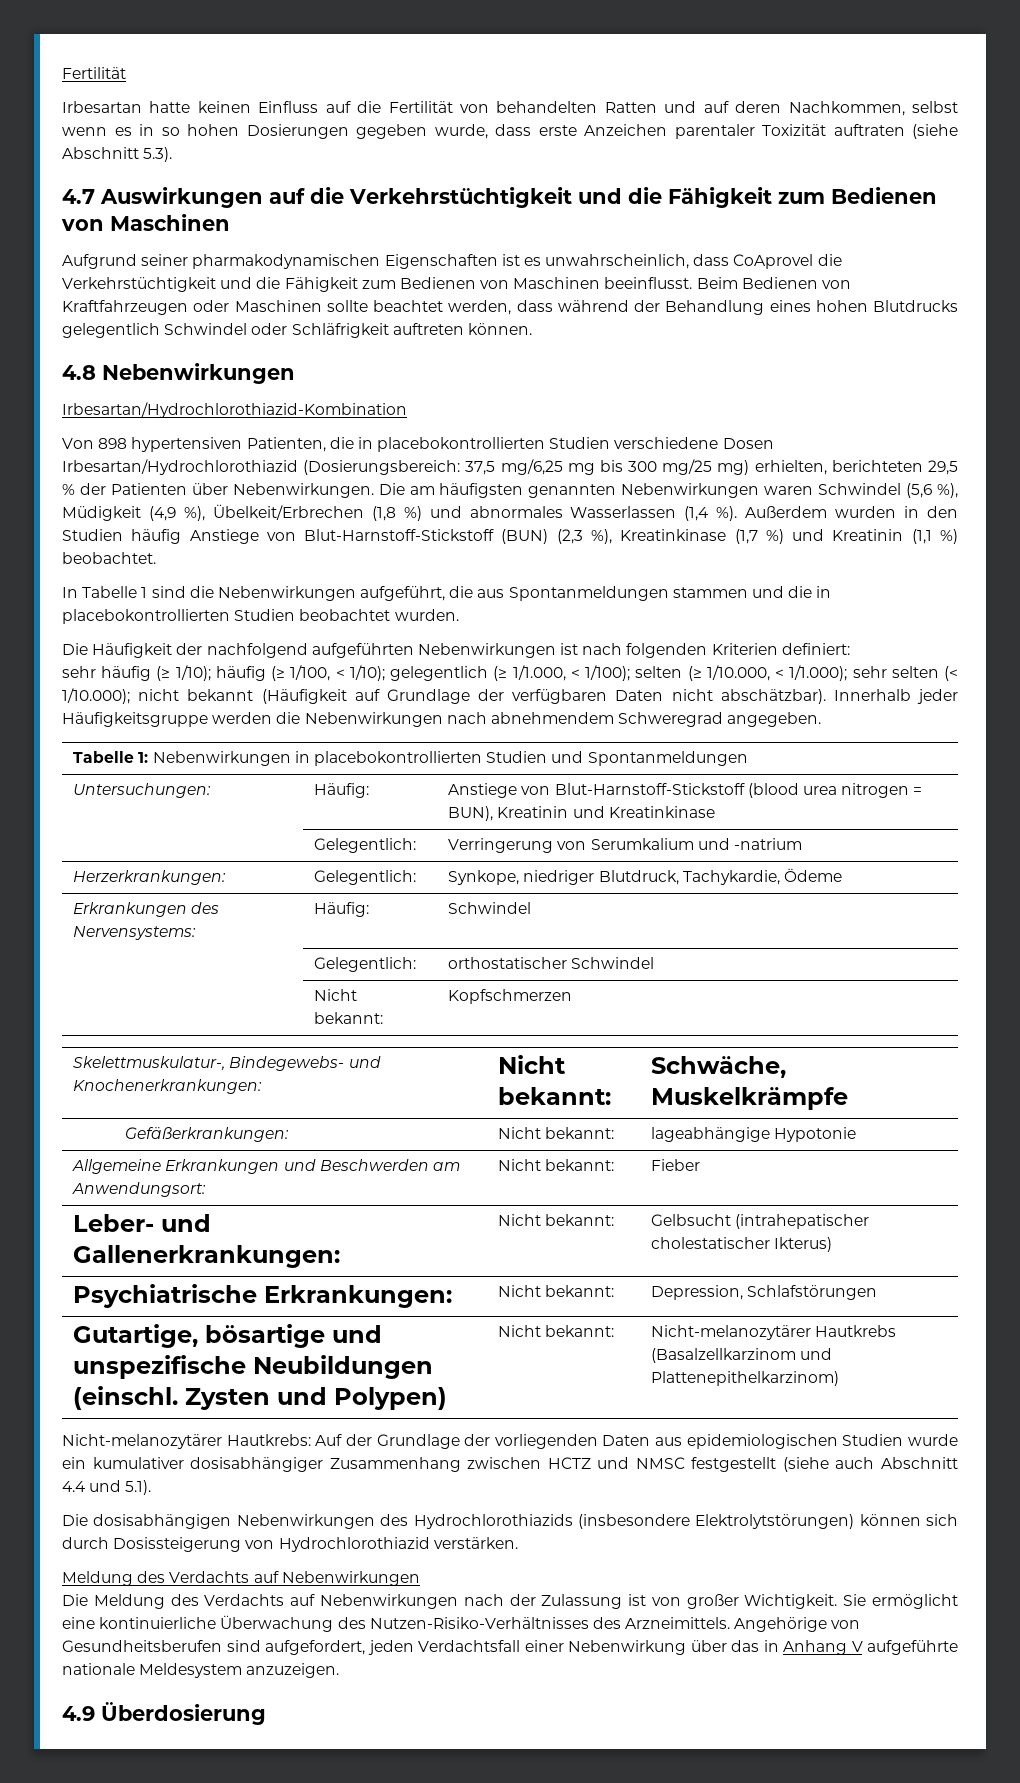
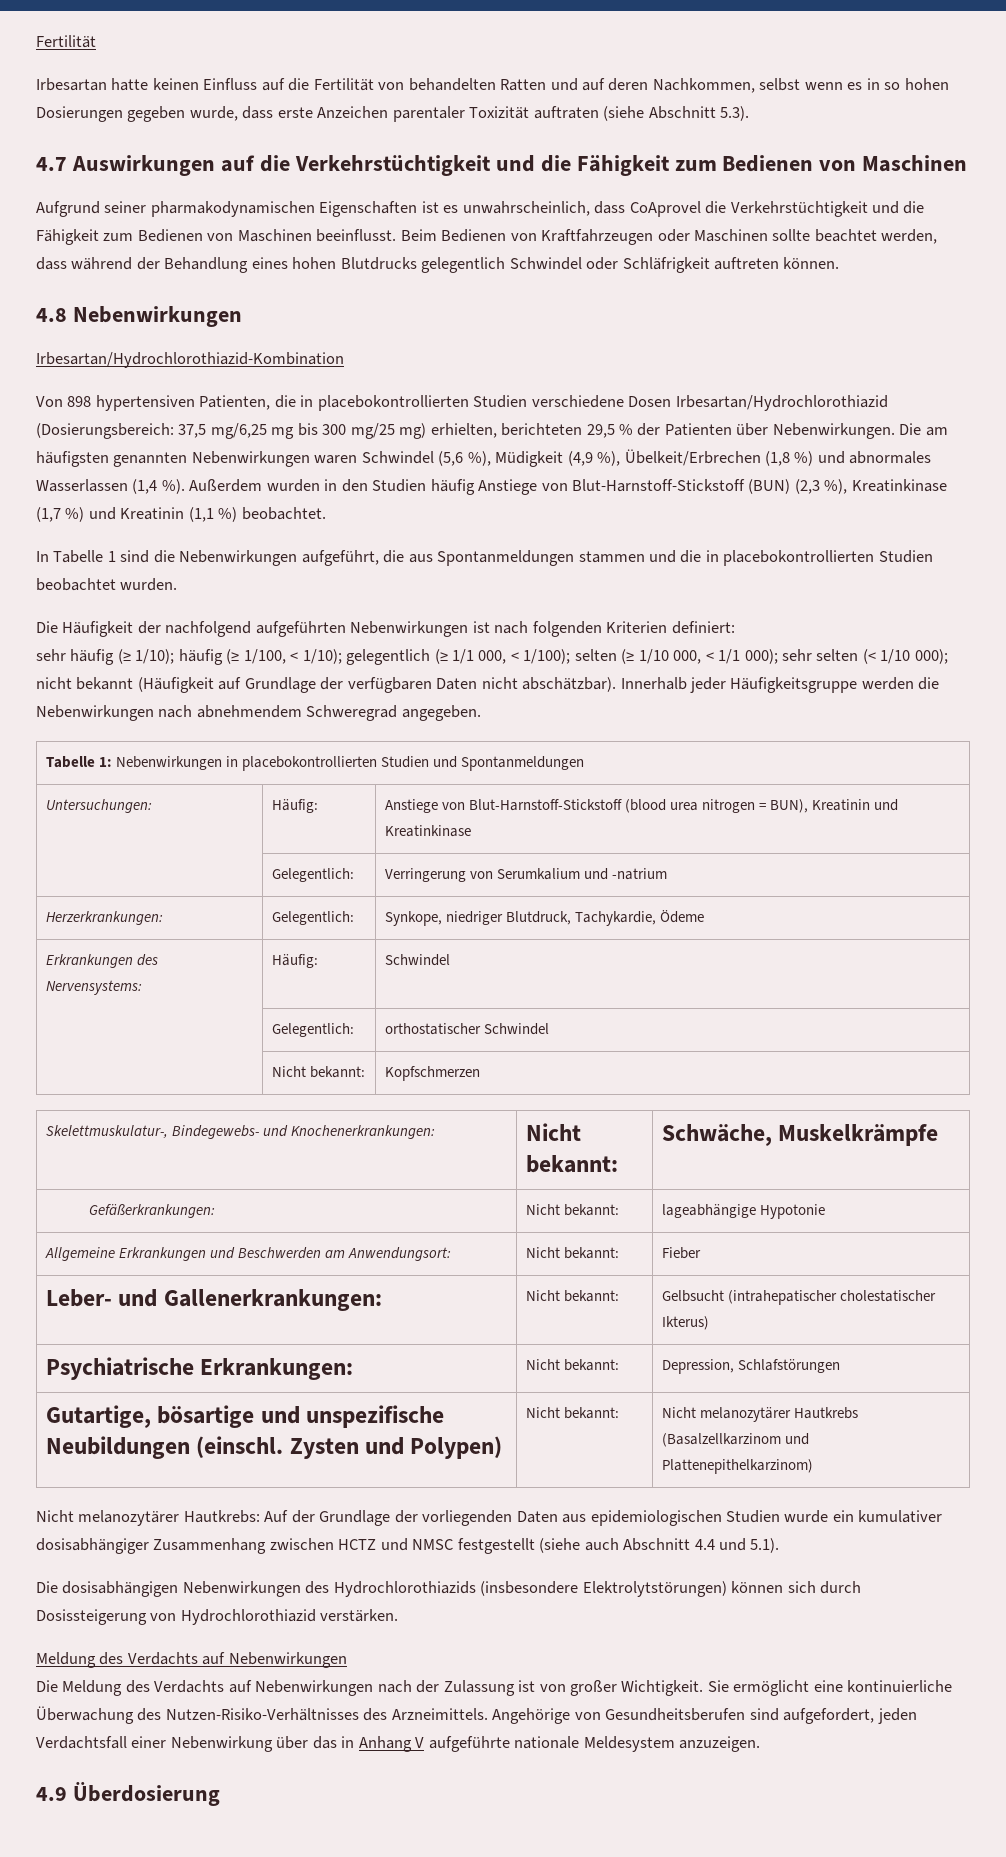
- sehr häufig (≥ 1/10); häufig (≥ 1/100, < 1/10); gelegentlich (≥ 1/1.000, < 1/100); selten (≥ 1/10.000, < 1/1.000); sehr selten (< 1/10.000); nicht bekannt (Häufigkeit auf Grundlage der verfügbaren Daten nicht abschätzbar).
+ sehr häufig (≥ 1/10); häufig (≥ 1/100, < 1/10); gelegentlich (≥ 1/1 000, < 1/100); selten (≥ 1/10 000, < 1/1 000); sehr selten (< 1/10 000); nicht bekannt (Häufigkeit auf Grundlage der verfügbaren Daten nicht abschätzbar).
- Gutartige, bösartige und unspezifische Neubildungen (einschl. Zysten und Polypen) | Nicht bekannt: | Nicht-melanozytärer Hautkrebs (Basalzellkarzinom und Plattenepithelkarzinom)
+ Gutartige, bösartige und unspezifische Neubildungen (einschl. Zysten und Polypen) | Nicht bekannt: | Nicht melanozytärer Hautkrebs (Basalzellkarzinom und Plattenepithelkarzinom)
- Nicht-melanozytärer Hautkrebs: Auf der Grundlage der vorliegenden Daten aus epidemiologischen Studien wurde ein kumulativer dosisabhängiger Zusammenhang zwischen HCTZ und NMSC festgestellt (siehe auch Abschnitt 4.4 und 5.1).
+ Nicht melanozytärer Hautkrebs: Auf der Grundlage der vorliegenden Daten aus epidemiologischen Studien wurde ein kumulativer dosisabhängiger Zusammenhang zwischen HCTZ und NMSC festgestellt (siehe auch Abschnitt 4.4 und 5.1).

